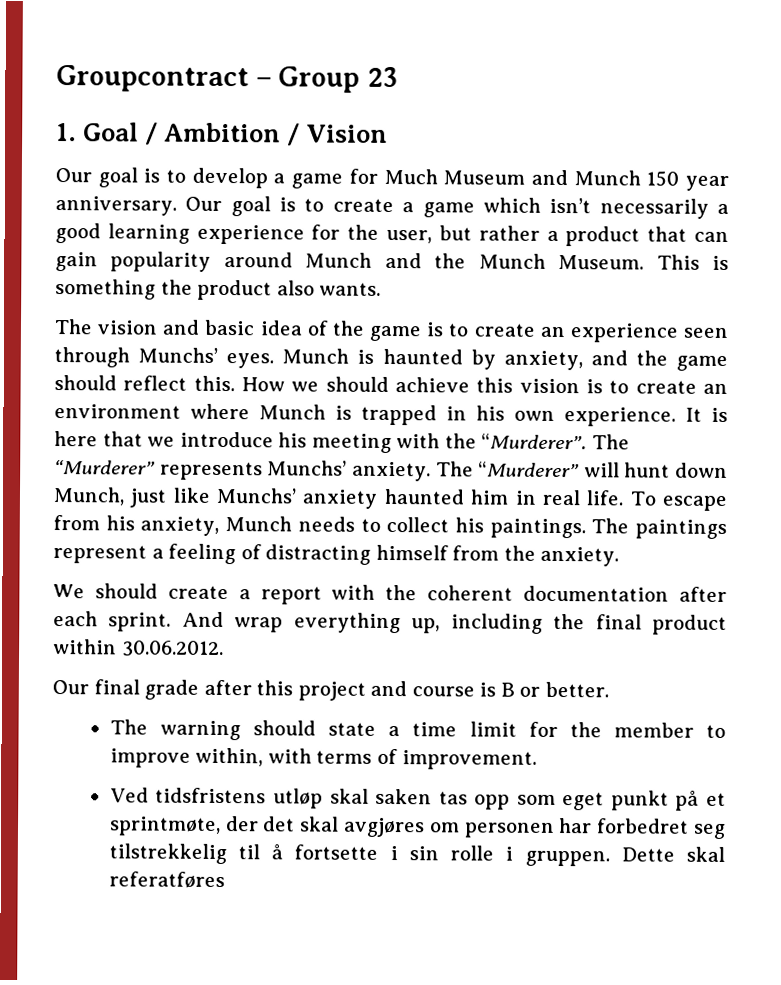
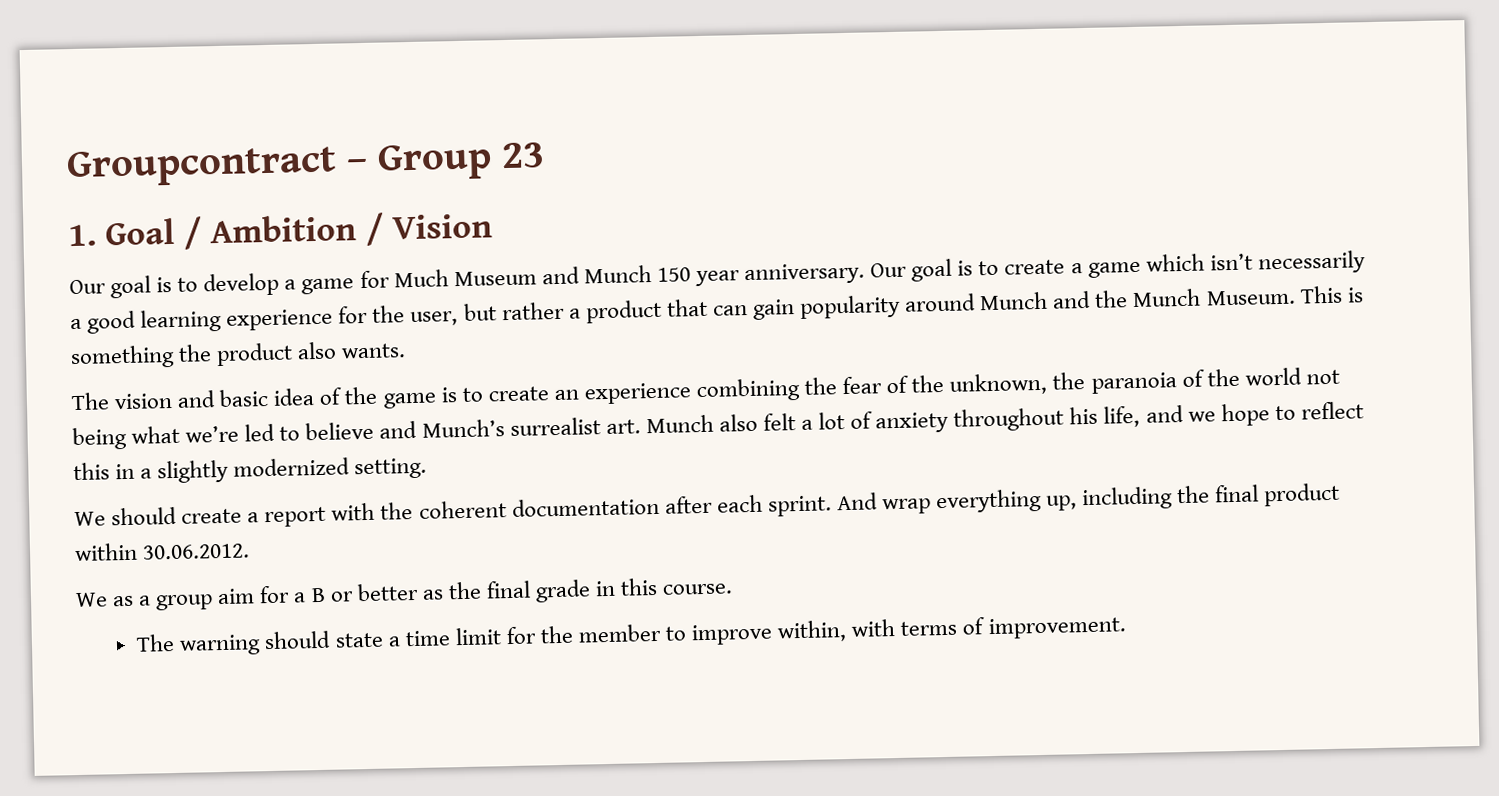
- The vision and basic idea of the game is to create an experience seen through Munchs’ eyes. Munch is haunted by anxiety, and the game should reflect this. How we should achieve this vision is to create an environment where Munch is trapped in his own experience. It is here that we introduce his meeting with the “Murderer”. The “Murderer” represents Munchs’ anxiety. The “Murderer” will hunt down Munch, just like Munchs’ anxiety haunted him in real life. To escape from his anxiety, Munch needs to collect his paintings. The paintings represent a feeling of distracting himself from the anxiety.
+ The vision and basic idea of the game is to create an experience combining the fear of the unknown, the paranoia of the world not being what we’re led to believe and Munch’s surrealist art. Munch also felt a lot of anxiety throughout his life, and we hope to reflect this in a slightly modernized setting.
- Our final grade after this project and course is B or better.
+ We as a group aim for a B or better as the final grade in this course.
- Ved tidsfristens utløp skal saken tas opp som eget punkt på et sprintmøte, der det skal avgjøres om personen har forbedret seg tilstrekkelig til å fortsette i sin rolle i gruppen. Dette skal referatføres

